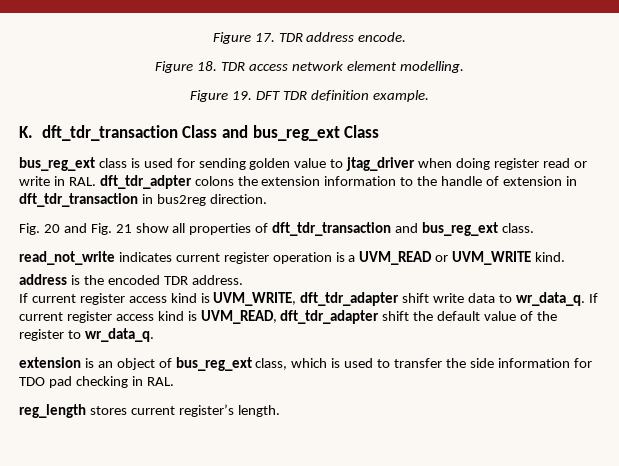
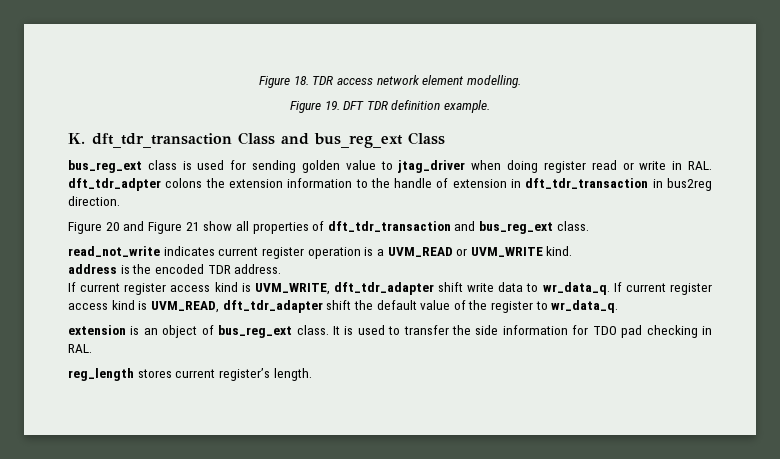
- Figure 17. TDR address encode.
- Fig. 20 and Fig. 21 show all properties of dft_tdr_transaction and bus_reg_ext class.
+ Figure 20 and Figure 21 show all properties of dft_tdr_transaction and bus_reg_ext class.
- extension is an object of bus_reg_ext class, which is used to transfer the side information for TDO pad checking in RAL.
+ extension is an object of bus_reg_ext class. It is used to transfer the side information for TDO pad checking in RAL.

